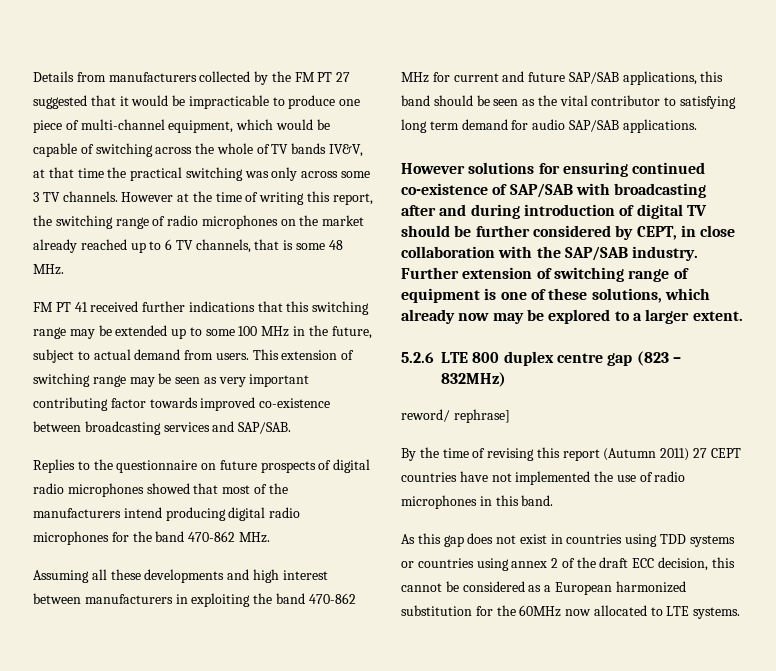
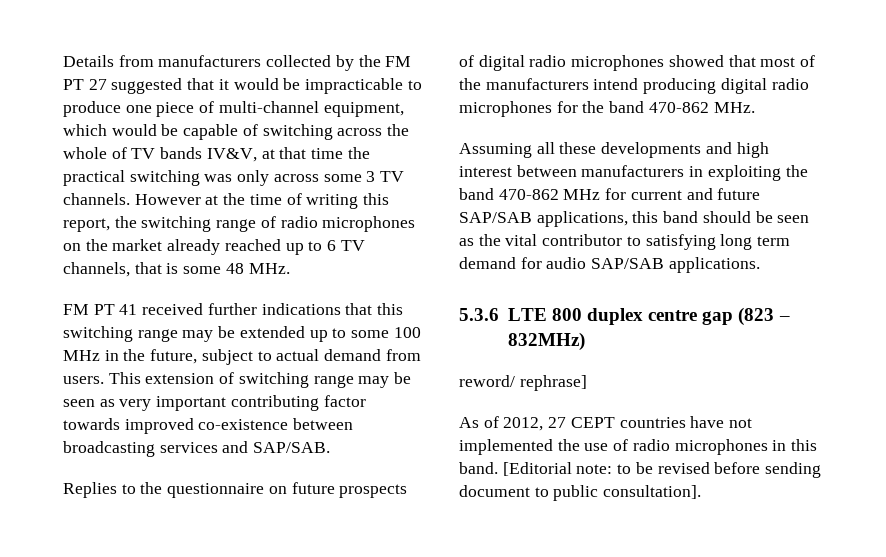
- However solutions for ensuring continued co-existence of SAP/SAB with broadcasting after and during introduction of digital TV should be further considered by CEPT, in close collaboration with the SAP/SAB industry. Further extension of switching range of equipment is one of these solutions, which already now may be explored to a larger extent.
- 5.2.6 LTE 800 duplex centre gap (823 – 832MHz)
+ 5.3.6 LTE 800 duplex centre gap (823 – 832MHz)
- By the time of revising this report (Autumn 2011) 27 CEPT countries have not implemented the use of radio microphones in this band.
- As this gap does not exist in countries using TDD systems or countries using annex 2 of the draft ECC decision, this cannot be considered as a European harmonized substitution for the 60MHz now allocated to LTE systems.
+ As of 2012, 27 CEPT countries have not implemented the use of radio microphones in this band. [Editorial note: to be revised before sending document to public consultation].

